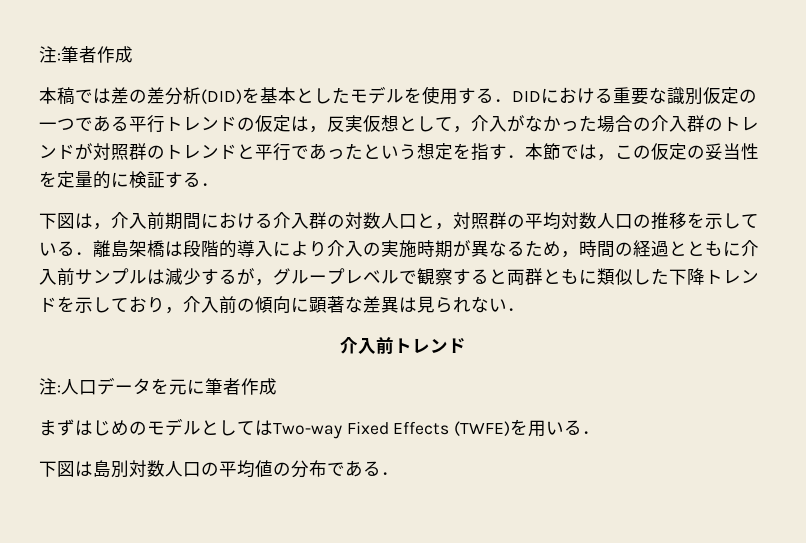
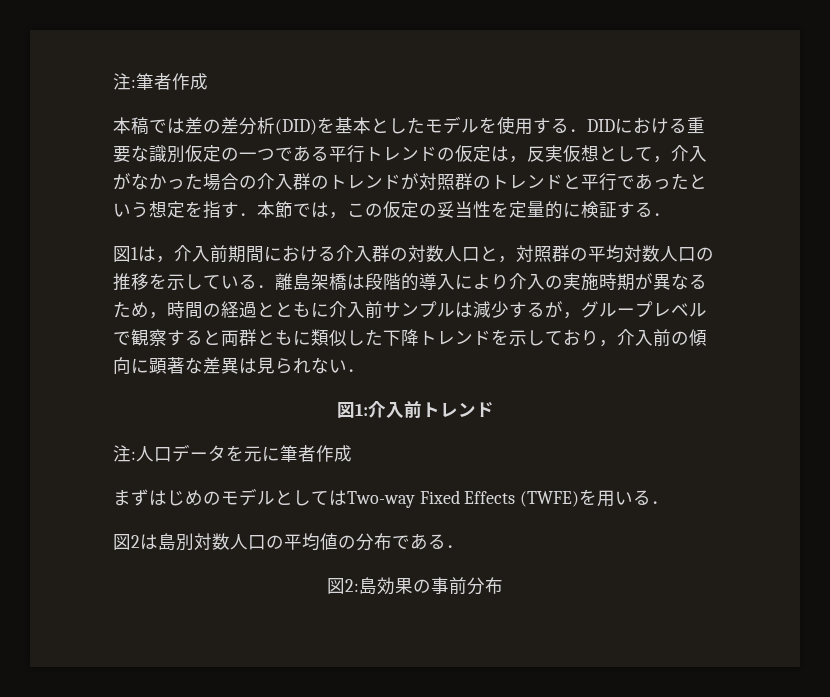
- 下図は，介入前期間における介入群の対数人口と，対照群の平均対数人口の推移を示している．離島架橋は段階的導入により介入の実施時期が異なるため，時間の経過とともに介入前サンプルは減少するが，グループレベルで観察すると両群ともに類似した下降トレンドを示しており，介入前の傾向に顕著な差異は見られない．
+ 図1は，介入前期間における介入群の対数人口と，対照群の平均対数人口の推移を示している．離島架橋は段階的導入により介入の実施時期が異なるため，時間の経過とともに介入前サンプルは減少するが，グループレベルで観察すると両群ともに類似した下降トレンドを示しており，介入前の傾向に顕著な差異は見られない．
- 介入前トレンド
+ 図1:介入前トレンド
- 下図は島別対数人口の平均値の分布である．
+ 図2は島別対数人口の平均値の分布である．
+ 図2:島効果の事前分布

